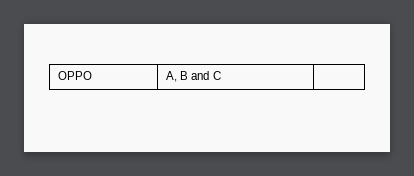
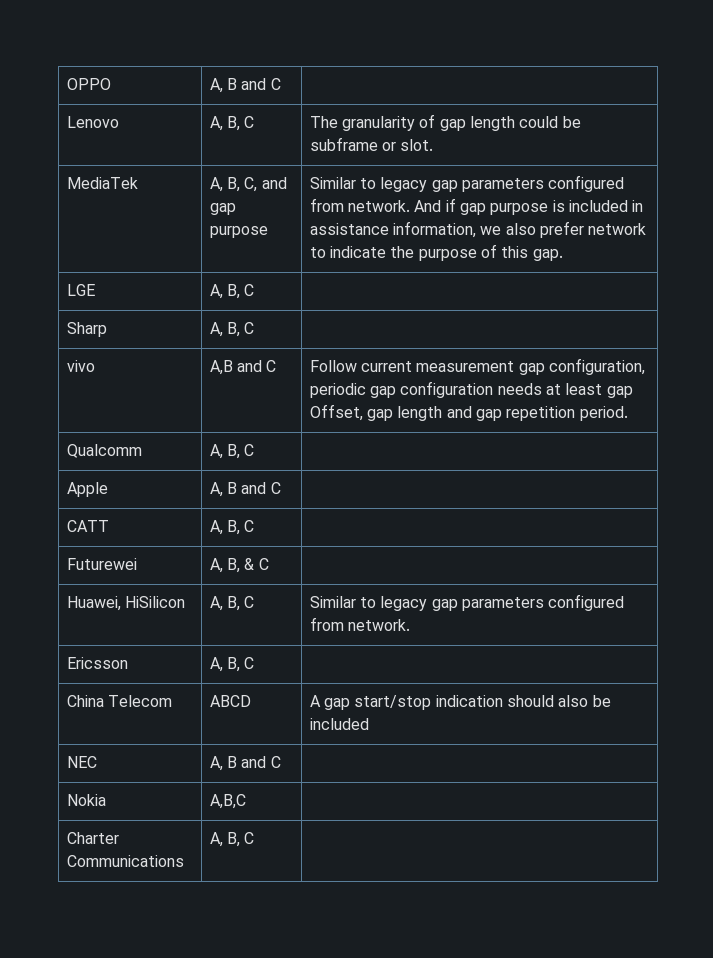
+ Lenovo | A, B, C | The granularity of gap length could be subframe or slot.
+ MediaTek | A, B, C, and gap purpose | Similar to legacy gap parameters configured from network. And if gap purpose is included in assistance information, we also prefer network to indicate the purpose of this gap.
+ LGE | A, B, C |
+ Sharp | A, B, C |
+ vivo | A,B and C | Follow current measurement gap configuration, periodic gap configuration needs at least gap Offset, gap length and gap repetition period.
+ Qualcomm | A, B, C |
+ Apple | A, B and C |
+ CATT | A, B, C |
+ Futurewei | A, B, & C |
+ Huawei, HiSilicon | A, B, C | Similar to legacy gap parameters configured from network.
+ Ericsson | A, B, C |
+ China Telecom | ABCD | A gap start/stop indication should also be included
+ NEC | A, B and C |
+ Nokia | A,B,C |
+ Charter Communications | A, B, C |

